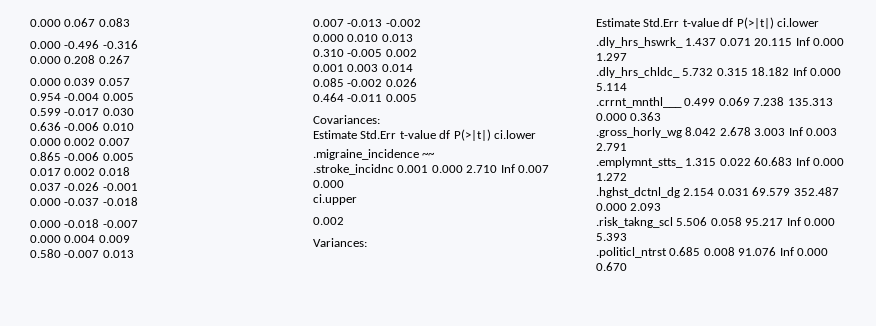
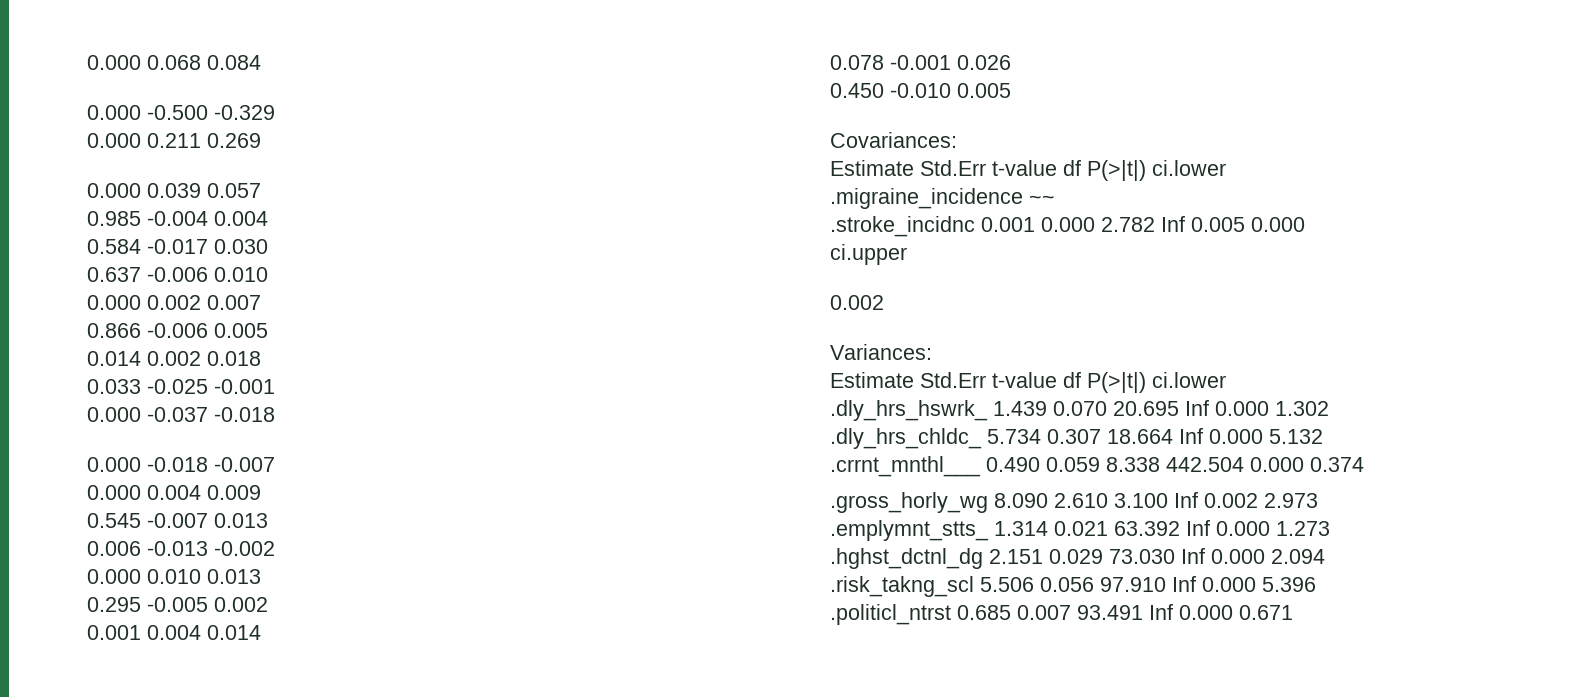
- 0.000 0.067 0.083
- 0.000 -0.496 -0.316
- 0.000 0.208 0.267
+ 0.000 0.068 0.084
+ 0.000 -0.500 -0.329
+ 0.000 0.211 0.269
- 0.954 -0.004 0.005
- 0.599 -0.017 0.030
+ 0.985 -0.004 0.004
+ 0.584 -0.017 0.030
- 0.636 -0.006 0.010
+ 0.637 -0.006 0.010
- 0.865 -0.006 0.005
+ 0.866 -0.006 0.005
- 0.017 0.002 0.018
+ 0.014 0.002 0.018
- 0.037 -0.026 -0.001
+ 0.033 -0.025 -0.001
- 0.580 -0.007 0.013
+ 0.545 -0.007 0.013
- 0.007 -0.013 -0.002
+ 0.006 -0.013 -0.002
- 0.310 -0.005 0.002
+ 0.295 -0.005 0.002
- 0.001 0.003 0.014
+ 0.001 0.004 0.014
- 0.085 -0.002 0.026
+ 0.078 -0.001 0.026
- 0.464 -0.011 0.005
+ 0.450 -0.010 0.005
- .stroke_incidnc 0.001 0.000 2.710 Inf 0.007 0.000
+ .stroke_incidnc 0.001 0.000 2.782 Inf 0.005 0.000
- .dly_hrs_hswrk_ 1.437 0.071 20.115 Inf 0.000 1.297
+ .dly_hrs_hswrk_ 1.439 0.070 20.695 Inf 0.000 1.302
- .dly_hrs_chldc_ 5.732 0.315 18.182 Inf 0.000 5.114
+ .dly_hrs_chldc_ 5.734 0.307 18.664 Inf 0.000 5.132
- .crrnt_mnthl___ 0.499 0.069 7.238 135.313 0.000 0.363
- .gross_horly_wg 8.042 2.678 3.003 Inf 0.003 2.791
- .emplymnt_stts_ 1.315 0.022 60.683 Inf 0.000 1.272
+ .crrnt_mnthl___ 0.490 0.059 8.338 442.504 0.000 0.374
+ .gross_horly_wg 8.090 2.610 3.100 Inf 0.002 2.973
+ .emplymnt_stts_ 1.314 0.021 63.392 Inf 0.000 1.273
- .hghst_dctnl_dg 2.154 0.031 69.579 352.487 0.000 2.093
+ .hghst_dctnl_dg 2.151 0.029 73.030 Inf 0.000 2.094
- .risk_takng_scl 5.506 0.058 95.217 Inf 0.000 5.393
+ .risk_takng_scl 5.506 0.056 97.910 Inf 0.000 5.396
- .politicl_ntrst 0.685 0.008 91.076 Inf 0.000 0.670
+ .politicl_ntrst 0.685 0.007 93.491 Inf 0.000 0.671

